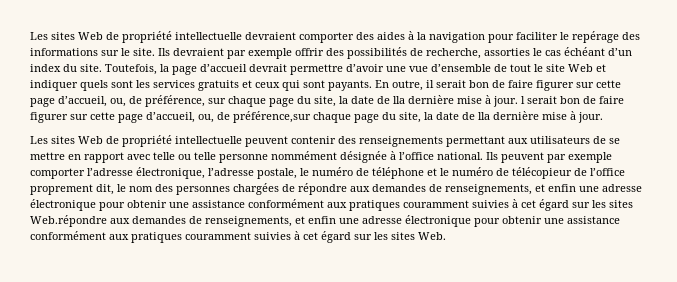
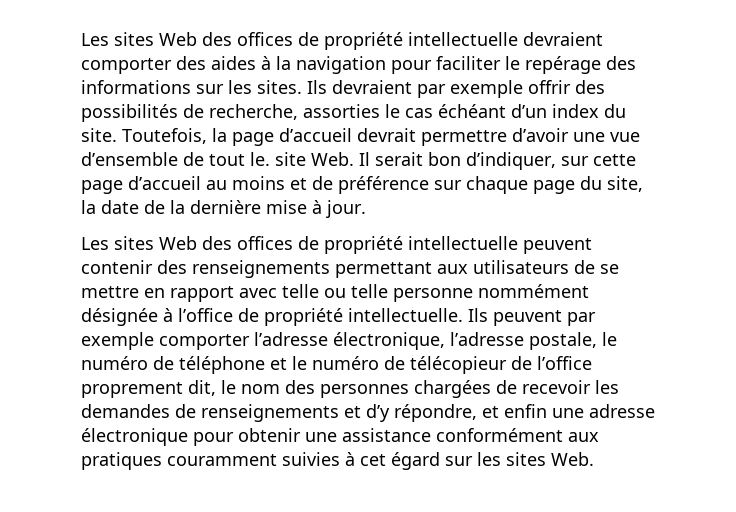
- Les sites Web de propriété intellectuelle devraient comporter des aides à la navigation pour faciliter le repérage des informations sur le site.
+ Les sites Web des offices de propriété intellectuelle devraient comporter des aides à la navigation pour faciliter le repérage des informations sur les sites.
- Toutefois, la page d’accueil devrait permettre d’avoir une vue d’ensemble de tout le site Web et indiquer quels sont les services gratuits et ceux qui sont payants. En outre, il serait bon de faire figurer sur cette page d’accueil, ou, de préférence, sur chaque page du site, la date de lla dernière mise à jour. l serait bon de faire figurer sur cette page d’accueil, ou, de préférence,sur chaque page du site, la date de lla dernière mise à jour.
+ Toutefois, la page d’accueil devrait permettre d’avoir une vue d’ensemble de tout le. site Web. Il serait bon d’indiquer, sur cette page d’accueil au moins et de préférence sur chaque page du site, la date de la dernière mise à jour.
- Les sites Web de propriété intellectuelle peuvent contenir des renseignements permettant aux utilisateurs de se mettre en rapport avec telle ou telle personne nommément désignée à l’office national.
+ Les sites Web des offices de propriété intellectuelle peuvent contenir des renseignements permettant aux utilisateurs de se mettre en rapport avec telle ou telle personne nommément désignée à l’office de propriété intellectuelle.
- Ils peuvent par exemple comporter l’adresse électronique, l’adresse postale, le numéro de téléphone et le numéro de télécopieur de l’office proprement dit, le nom des personnes chargées de répondre aux demandes de renseignements, et enfin une adresse électronique pour obtenir une assistance conformément aux pratiques couramment suivies à cet égard sur les sites Web.répondre aux demandes de renseignements, et enfin une adresse électronique pour obtenir une assistance conformément aux pratiques couramment suivies à cet égard sur les sites Web.
+ Ils peuvent par exemple comporter l’adresse électronique, l’adresse postale, le numéro de téléphone et le numéro de télécopieur de l’office proprement dit, le nom des personnes chargées de recevoir les demandes de renseignements et d’y répondre, et enfin une adresse électronique pour obtenir une assistance conformément aux pratiques couramment suivies à cet égard sur les sites Web.

